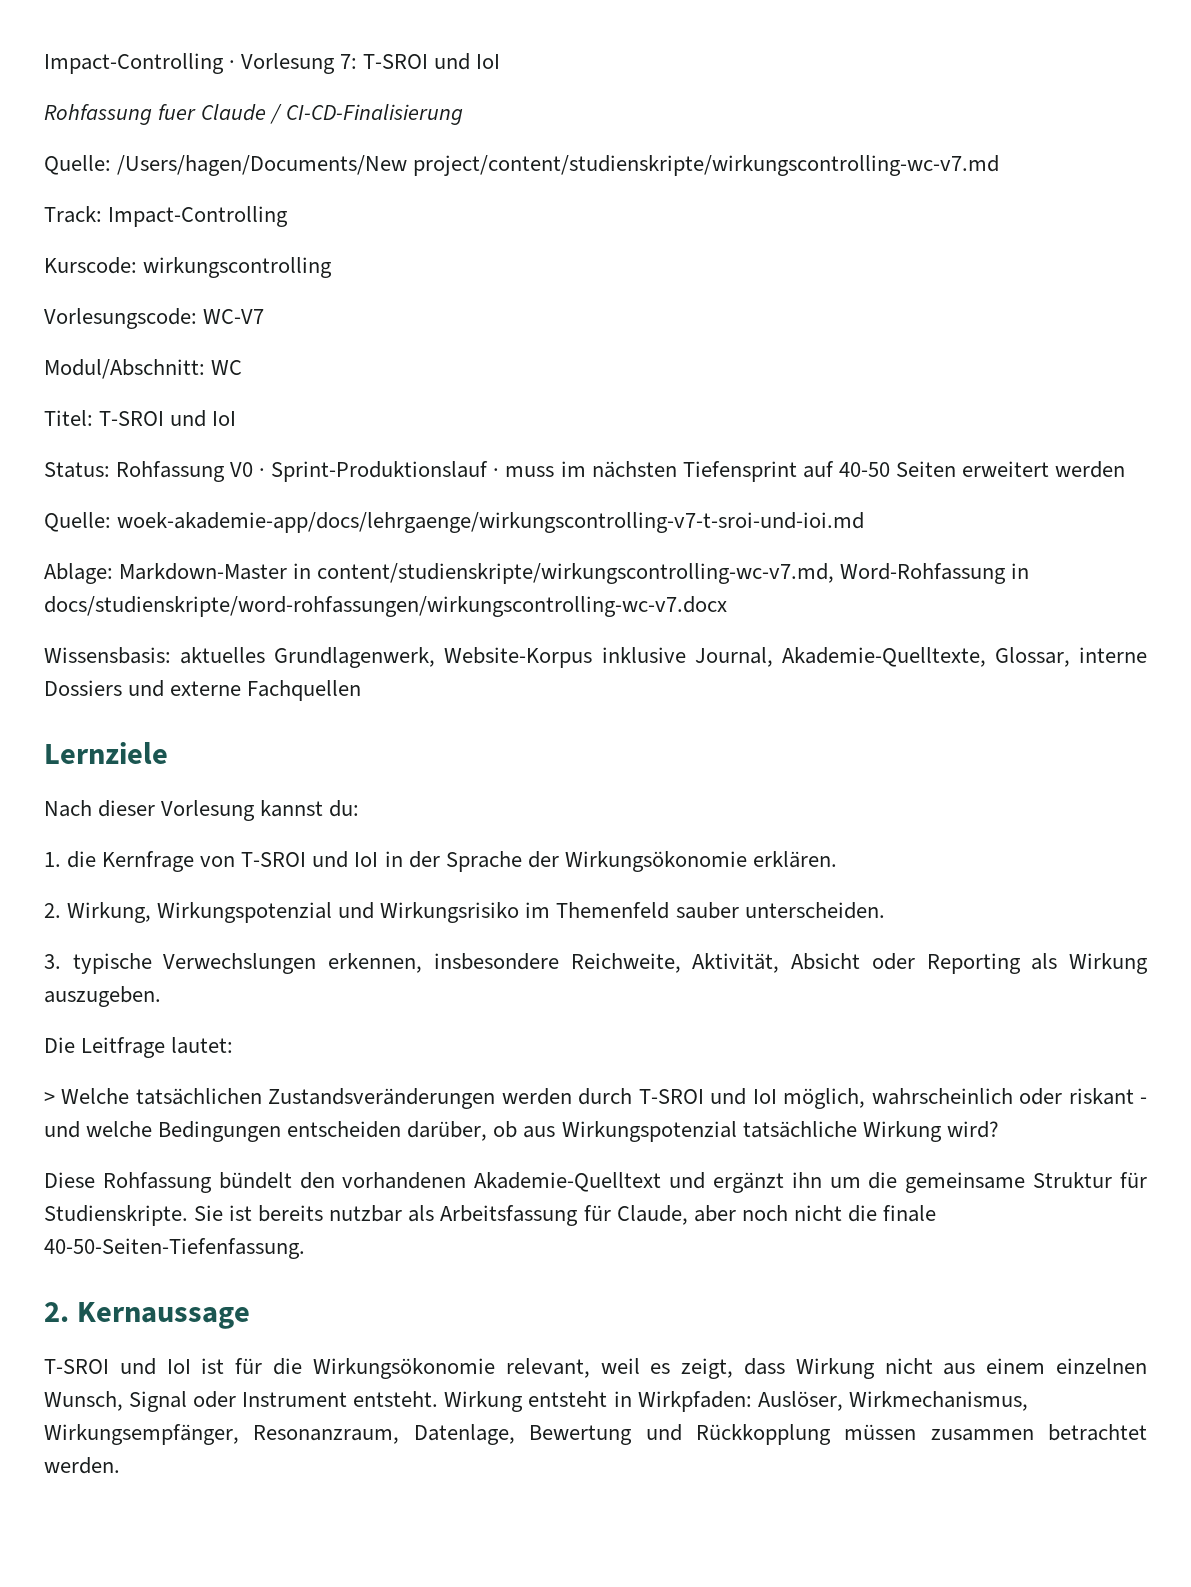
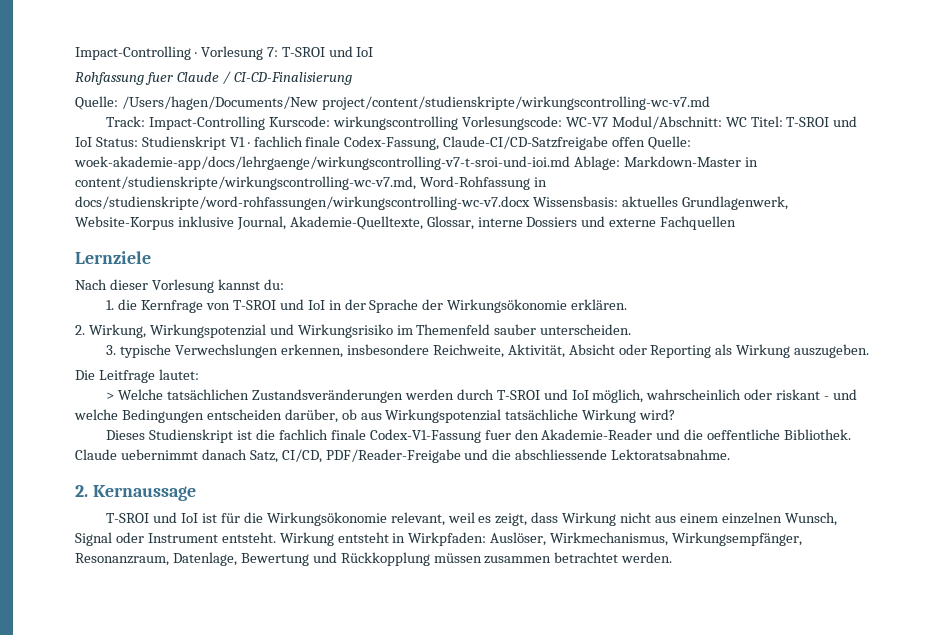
- Track: Impact-Controlling
- Kurscode: wirkungscontrolling
- Vorlesungscode: WC-V7
- Modul/Abschnitt: WC
- Titel: T-SROI und IoI
- Status: Rohfassung V0 · Sprint-Produktionslauf · muss im nächsten Tiefensprint auf 40-50 Seiten erweitert werden
- Quelle: woek-akademie-app/docs/lehrgaenge/wirkungscontrolling-v7-t-sroi-und-ioi.md
- Ablage: Markdown-Master in content/studienskripte/wirkungscontrolling-wc-v7.md, Word-Rohfassung in docs/studienskripte/word-rohfassungen/wirkungscontrolling-wc-v7.docx
- Wissensbasis: aktuelles Grundlagenwerk, Website-Korpus inklusive Journal, Akademie-Quelltexte, Glossar, interne Dossiers und externe Fachquellen
+ Track: Impact-Controlling Kurscode: wirkungscontrolling Vorlesungscode: WC-V7 Modul/Abschnitt: WC Titel: T-SROI und IoI Status: Studienskript V1 · fachlich finale Codex-Fassung, Claude-CI/CD-Satzfreigabe offen Quelle: woek-akademie-app/docs/lehrgaenge/wirkungscontrolling-v7-t-sroi-und-ioi.md Ablage: Markdown-Master in content/studienskripte/wirkungscontrolling-wc-v7.md, Word-Rohfassung in docs/studienskripte/word-rohfassungen/wirkungscontrolling-wc-v7.docx Wissensbasis: aktuelles Grundlagenwerk, Website-Korpus inklusive Journal, Akademie-Quelltexte, Glossar, interne Dossiers und externe Fachquellen
- Diese Rohfassung bündelt den vorhandenen Akademie-Quelltext und ergänzt ihn um die gemeinsame Struktur für Studienskripte. Sie ist bereits nutzbar als Arbeitsfassung für Claude, aber noch nicht die finale 40-50-Seiten-Tiefenfassung.
+ Dieses Studienskript ist die fachlich finale Codex-V1-Fassung fuer den Akademie-Reader und die oeffentliche Bibliothek. Claude uebernimmt danach Satz, CI/CD, PDF/Reader-Freigabe und die abschliessende Lektoratsabnahme.

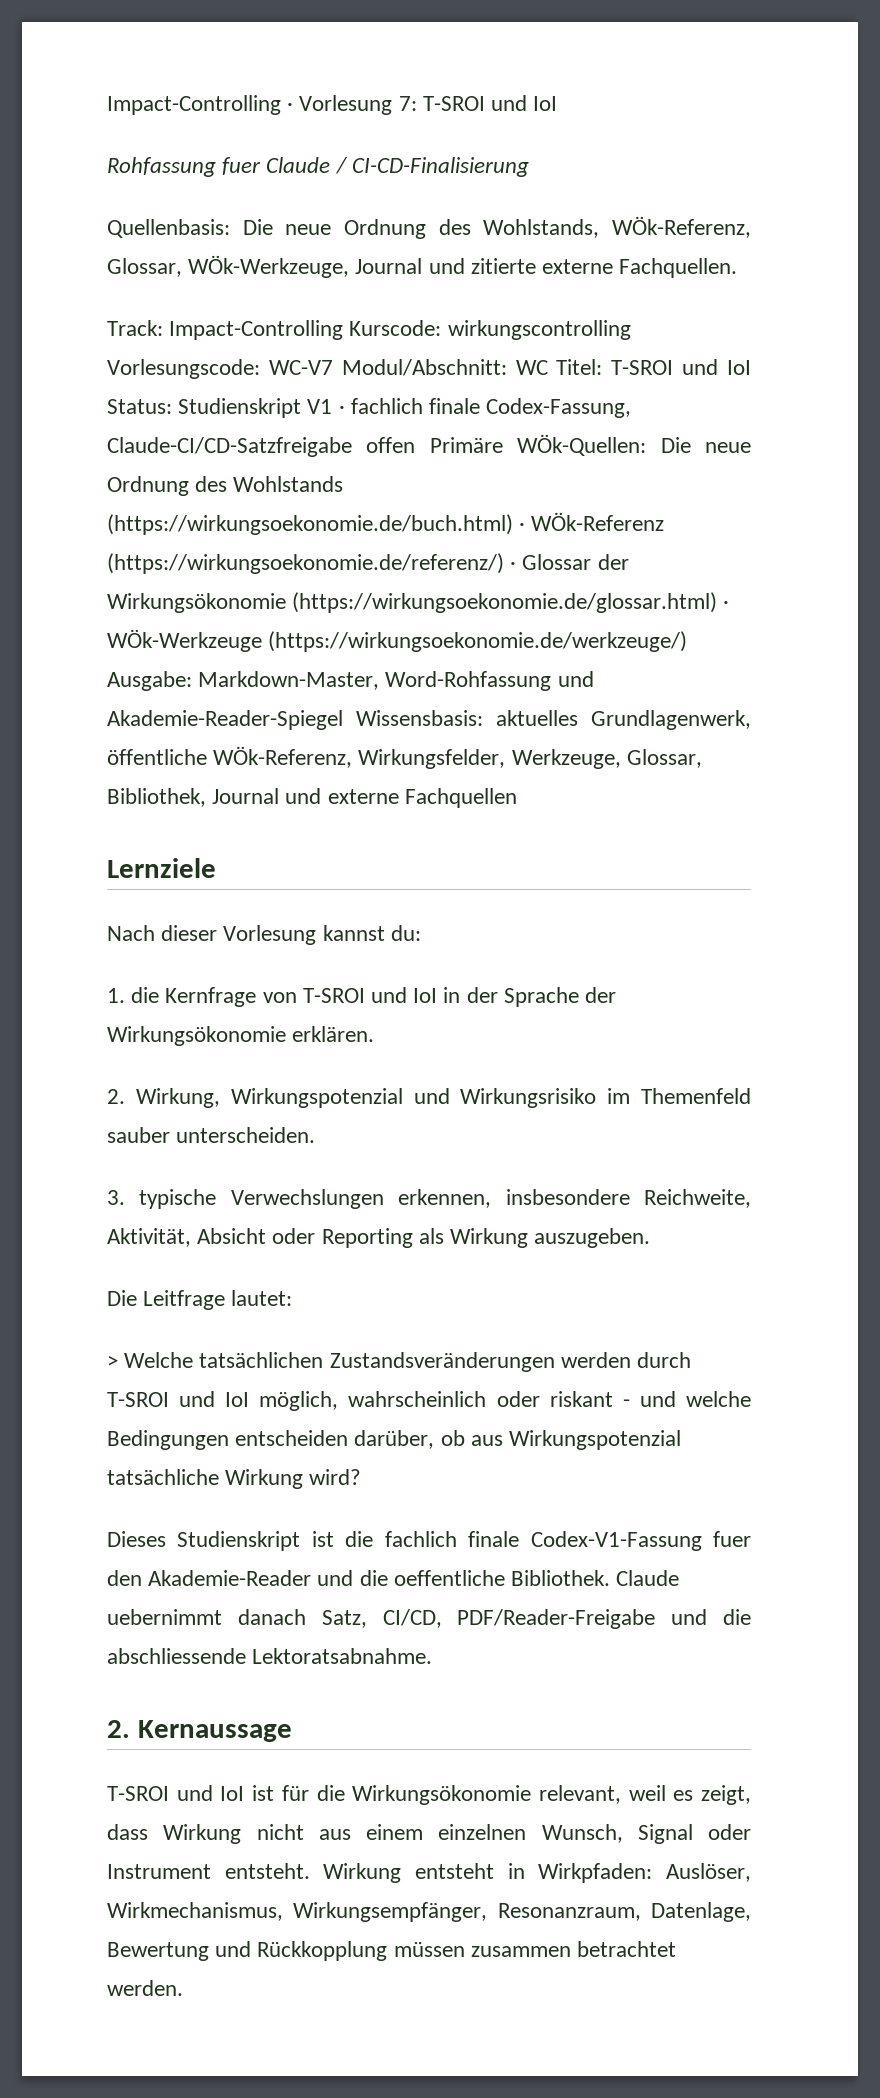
- Quelle: /Users/hagen/Documents/New project/content/studienskripte/wirkungscontrolling-wc-v7.md
+ Quellenbasis: Die neue Ordnung des Wohlstands, WÖk-Referenz, Glossar, WÖk-Werkzeuge, Journal und zitierte externe Fachquellen.
- Track: Impact-Controlling Kurscode: wirkungscontrolling Vorlesungscode: WC-V7 Modul/Abschnitt: WC Titel: T-SROI und IoI Status: Studienskript V1 · fachlich finale Codex-Fassung, Claude-CI/CD-Satzfreigabe offen Quelle: woek-akademie-app/docs/lehrgaenge/wirkungscontrolling-v7-t-sroi-und-ioi.md Ablage: Markdown-Master in content/studienskripte/wirkungscontrolling-wc-v7.md, Word-Rohfassung in docs/studienskripte/word-rohfassungen/wirkungscontrolling-wc-v7.docx Wissensbasis: aktuelles Grundlagenwerk, Website-Korpus inklusive Journal, Akademie-Quelltexte, Glossar, interne Dossiers und externe Fachquellen
+ Track: Impact-Controlling Kurscode: wirkungscontrolling Vorlesungscode: WC-V7 Modul/Abschnitt: WC Titel: T-SROI und IoI Status: Studienskript V1 · fachlich finale Codex-Fassung, Claude-CI/CD-Satzfreigabe offen Primäre WÖk-Quellen: Die neue Ordnung des Wohlstands (https://wirkungsoekonomie.de/buch.html) · WÖk-Referenz (https://wirkungsoekonomie.de/referenz/) · Glossar der Wirkungsökonomie (https://wirkungsoekonomie.de/glossar.html) · WÖk-Werkzeuge (https://wirkungsoekonomie.de/werkzeuge/) Ausgabe: Markdown-Master, Word-Rohfassung und Akademie-Reader-Spiegel Wissensbasis: aktuelles Grundlagenwerk, öffentliche WÖk-Referenz, Wirkungsfelder, Werkzeuge, Glossar, Bibliothek, Journal und externe Fachquellen

